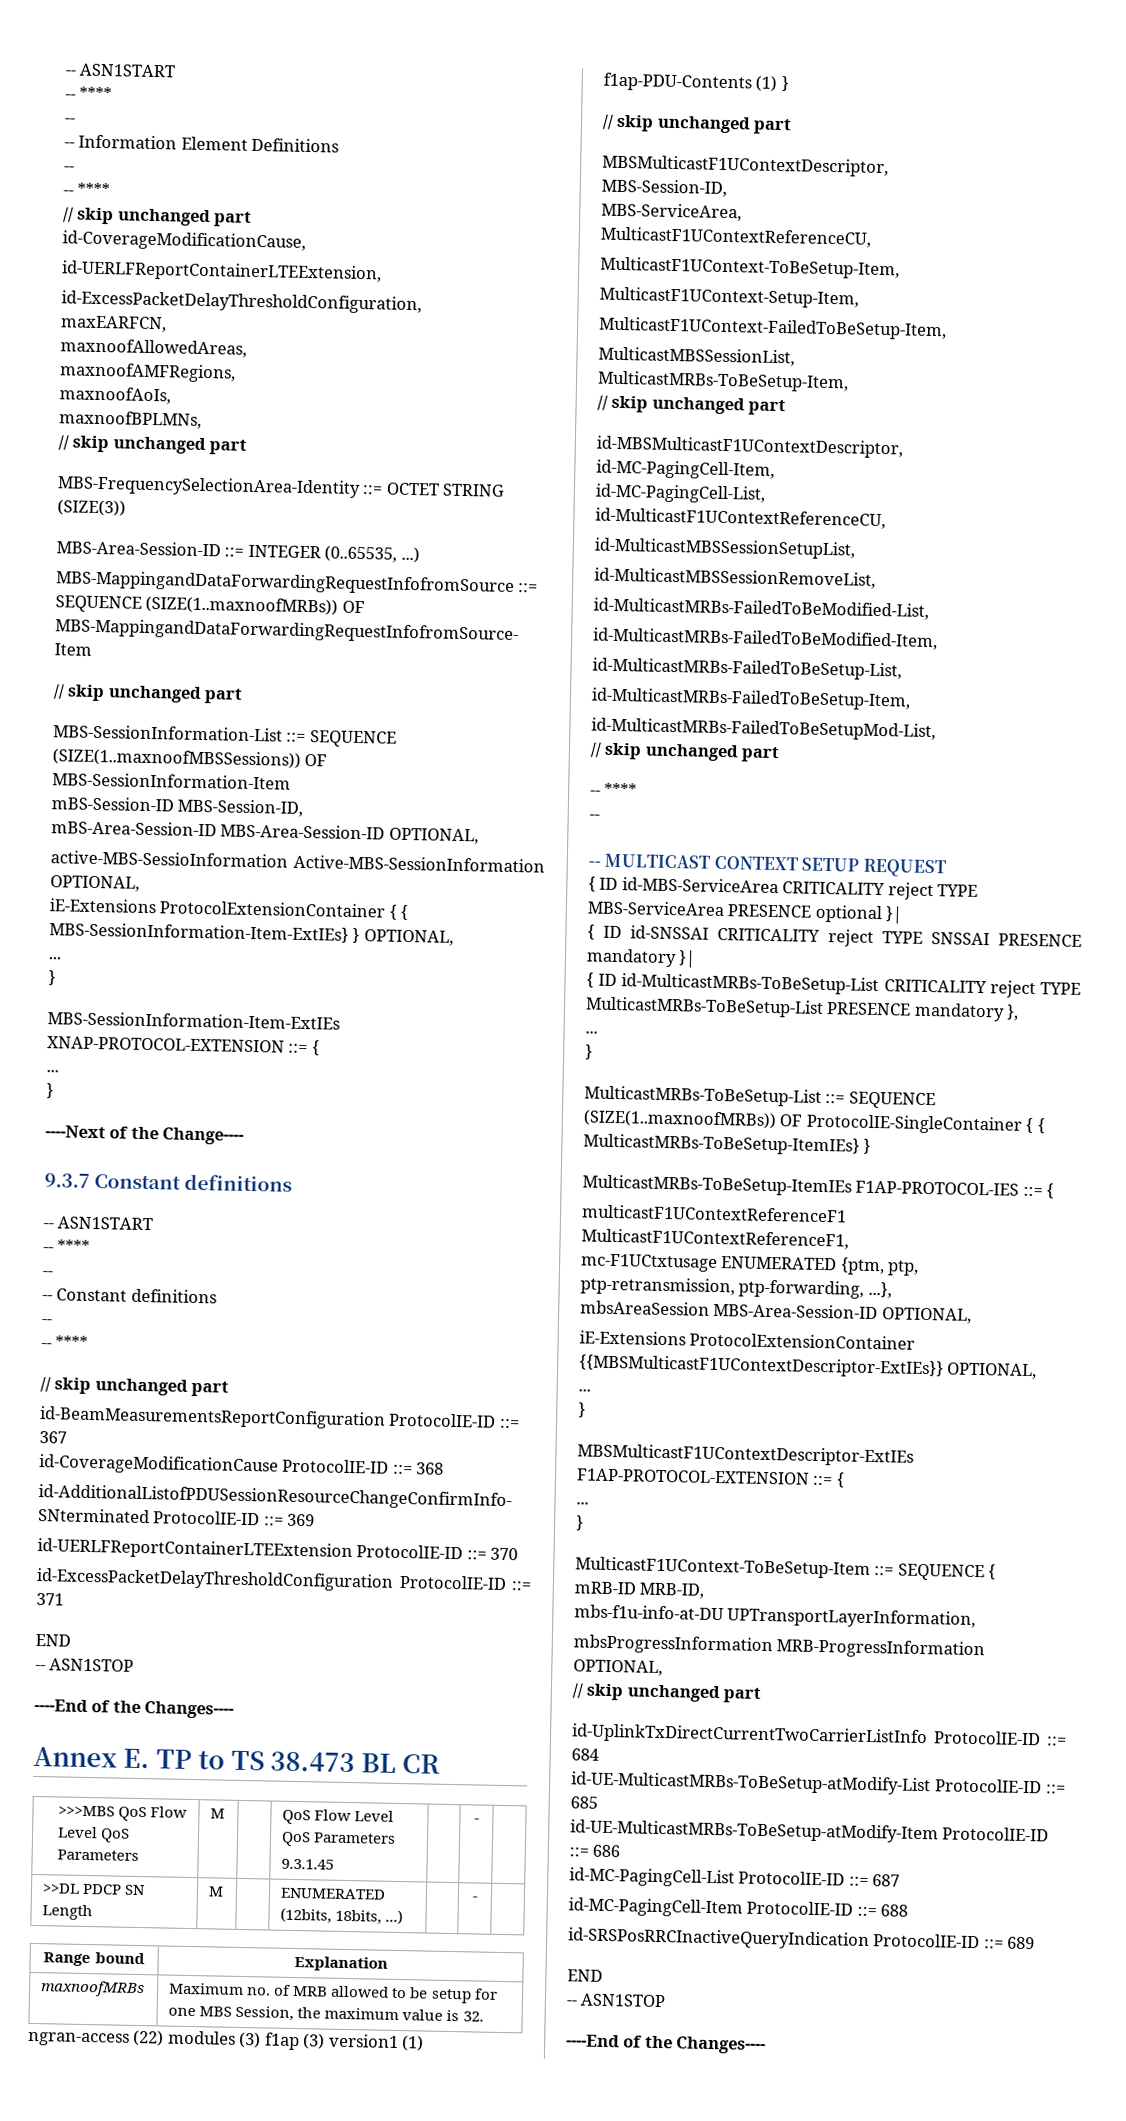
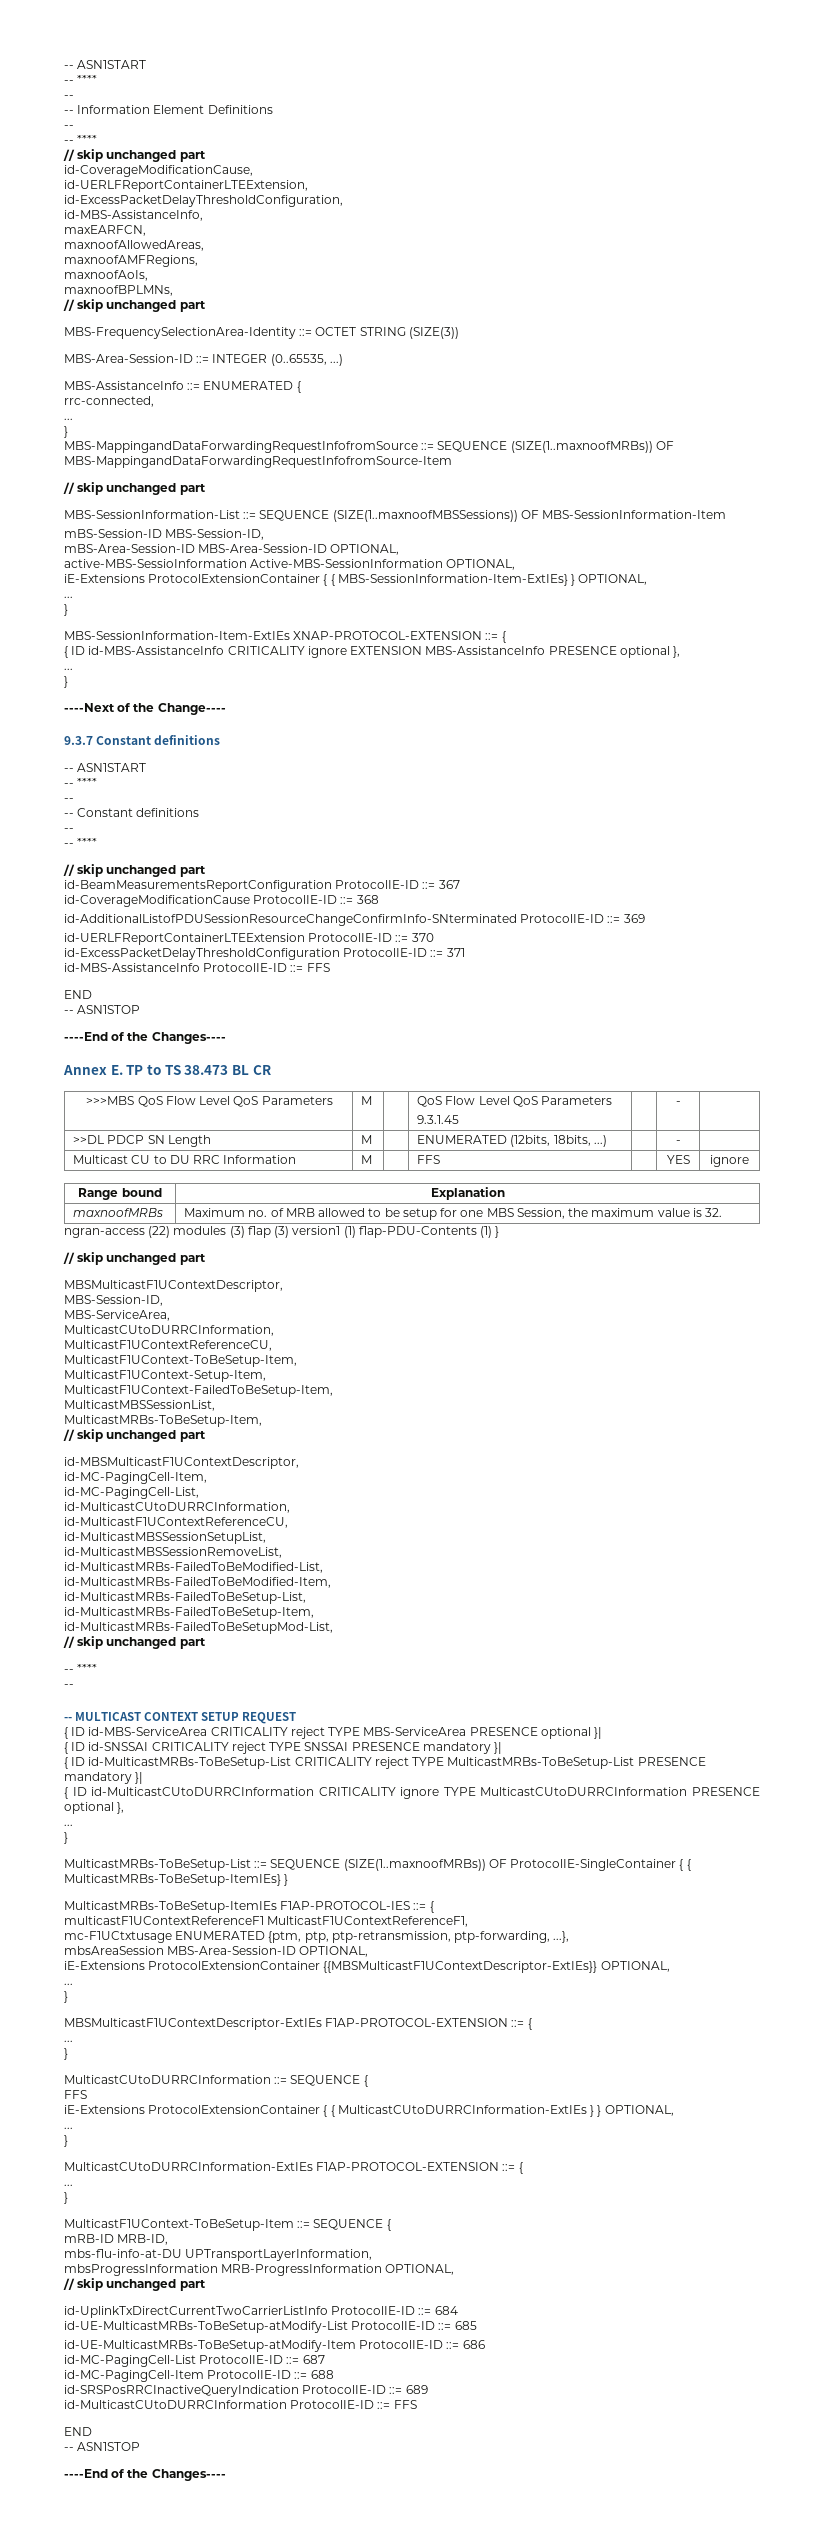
+ id-MBS-AssistanceInfo,
+ MBS-AssistanceInfo ::= ENUMERATED {
+ rrc-connected,
+ ...
+ }
+ { ID id-MBS-AssistanceInfo CRITICALITY ignore EXTENSION MBS-AssistanceInfo PRESENCE optional },
+ id-MBS-AssistanceInfo ProtocolIE-ID ::= FFS
+ Multicast CU to DU RRC Information | M | | FFS | | YES | ignore
+ MulticastCUtoDURRCInformation,
+ id-MulticastCUtoDURRCInformation,
- { ID id-MulticastMRBs-ToBeSetup-List CRITICALITY reject TYPE MulticastMRBs-ToBeSetup-List PRESENCE mandatory },
+ { ID id-MulticastMRBs-ToBeSetup-List CRITICALITY reject TYPE MulticastMRBs-ToBeSetup-List PRESENCE mandatory }|
+ { ID id-MulticastCUtoDURRCInformation CRITICALITY ignore TYPE MulticastCUtoDURRCInformation PRESENCE optional },
+ MulticastCUtoDURRCInformation ::= SEQUENCE {
+ FFS
+ iE-Extensions ProtocolExtensionContainer { { MulticastCUtoDURRCInformation-ExtIEs } } OPTIONAL,
+ ...
+ }
+ MulticastCUtoDURRCInformation-ExtIEs F1AP-PROTOCOL-EXTENSION ::= {
+ ...
+ }
+ id-MulticastCUtoDURRCInformation ProtocolIE-ID ::= FFS

